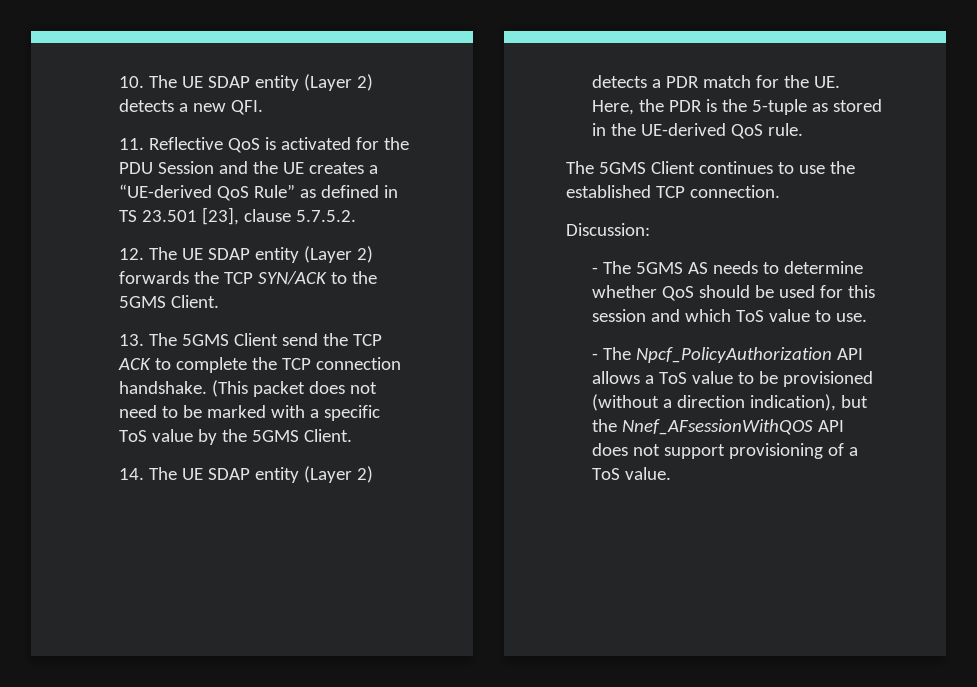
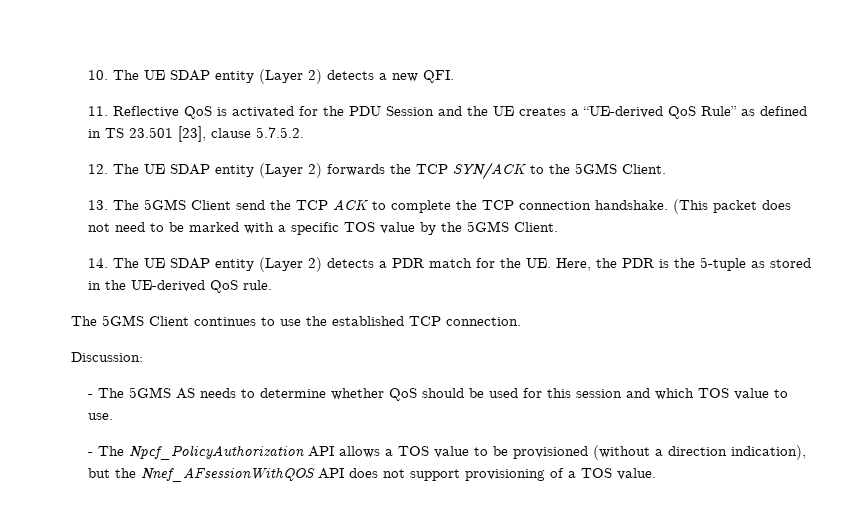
- (This packet does not need to be marked with a specific ToS value by the 5GMS Client.
+ (This packet does not need to be marked with a specific TOS value by the 5GMS Client.
- - The 5GMS AS needs to determine whether QoS should be used for this session and which ToS value to use.
+ - The 5GMS AS needs to determine whether QoS should be used for this session and which TOS value to use.
- - The Npcf_PolicyAuthorization API allows a ToS value to be provisioned (without a direction indication), but the Nnef_AFsessionWithQOS API does not support provisioning of a ToS value.
+ - The Npcf_PolicyAuthorization API allows a TOS value to be provisioned (without a direction indication), but the Nnef_AFsessionWithQOS API does not support provisioning of a TOS value.

